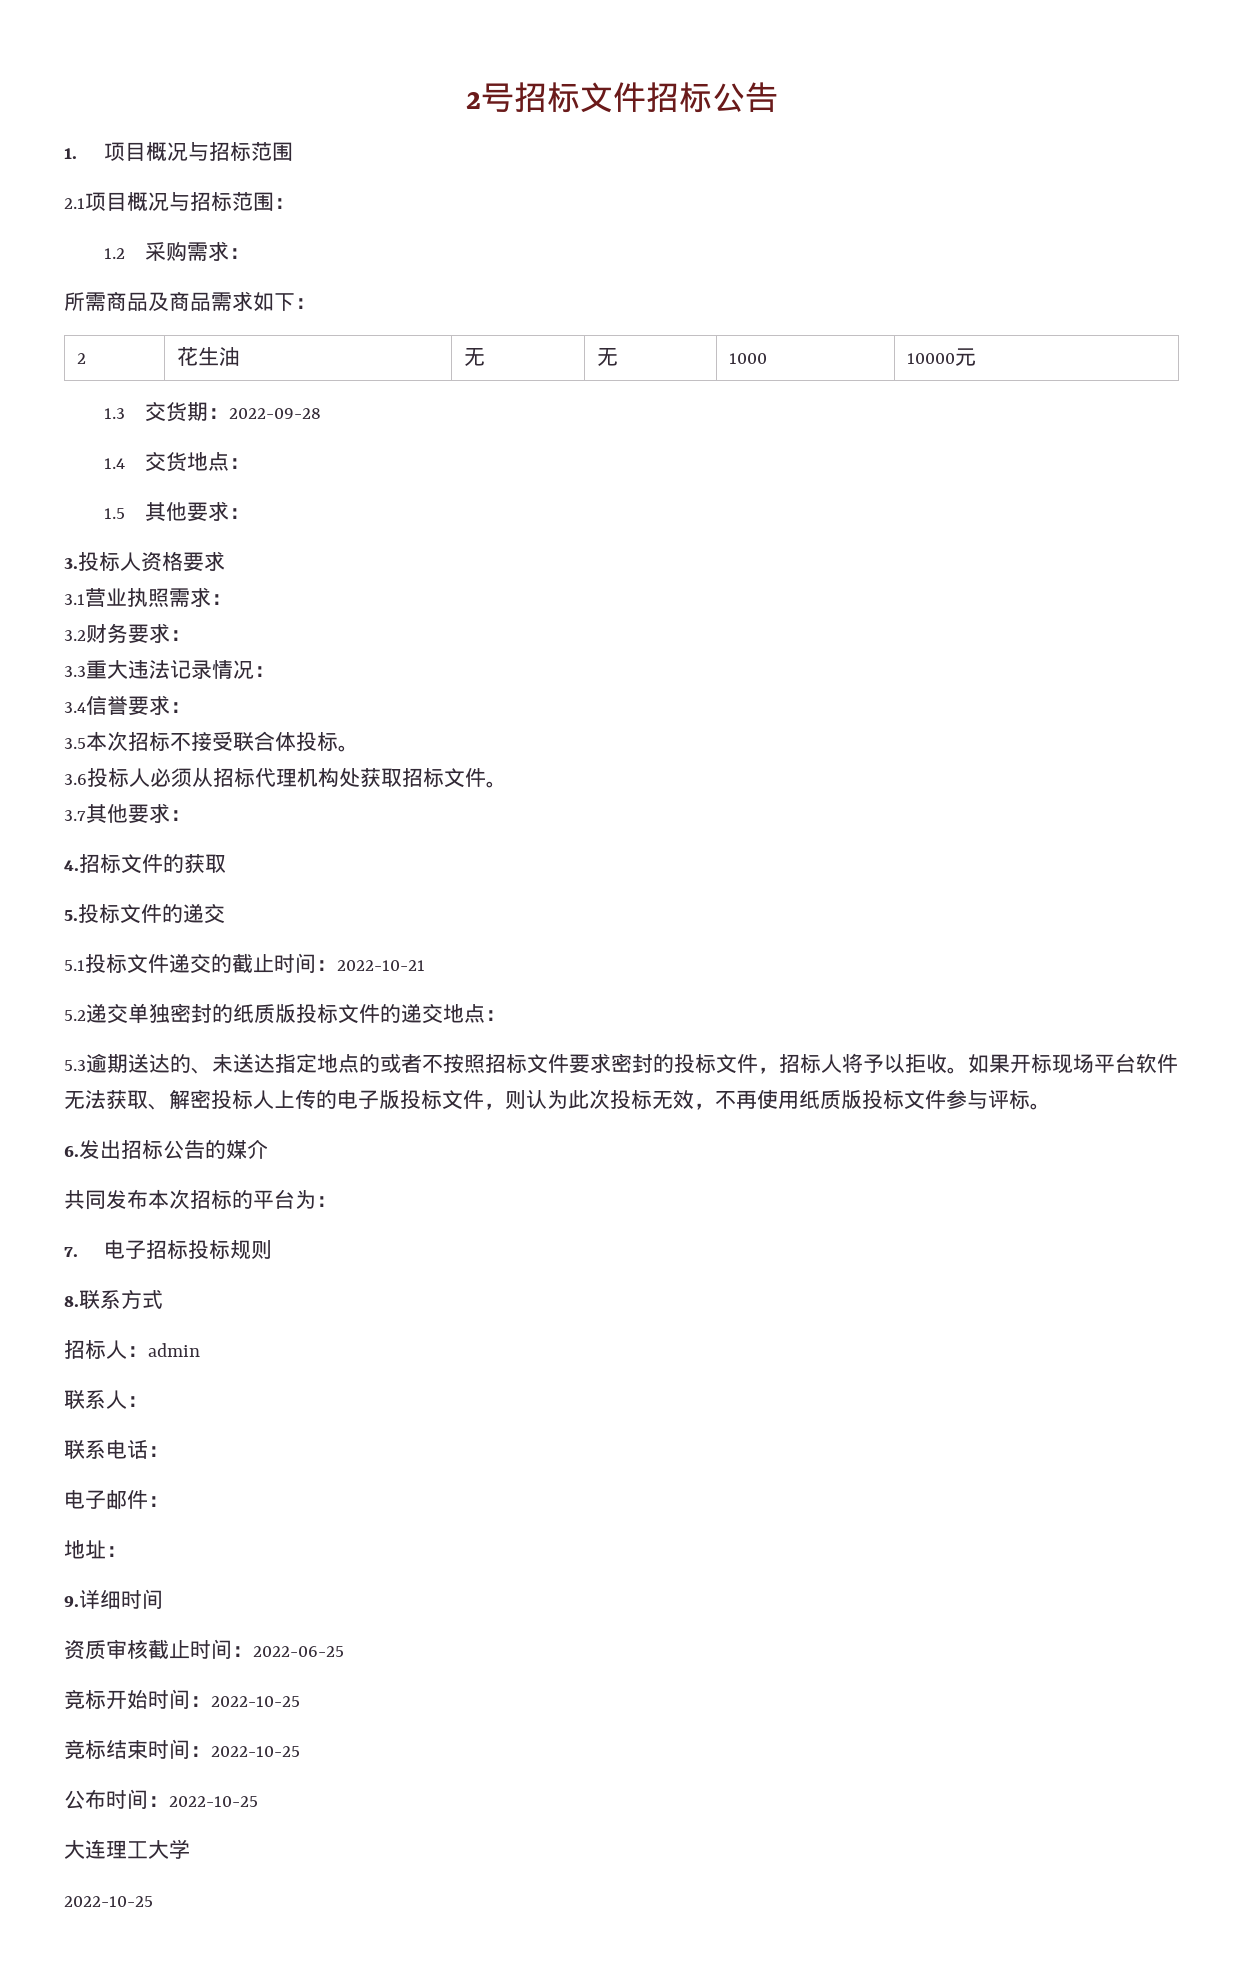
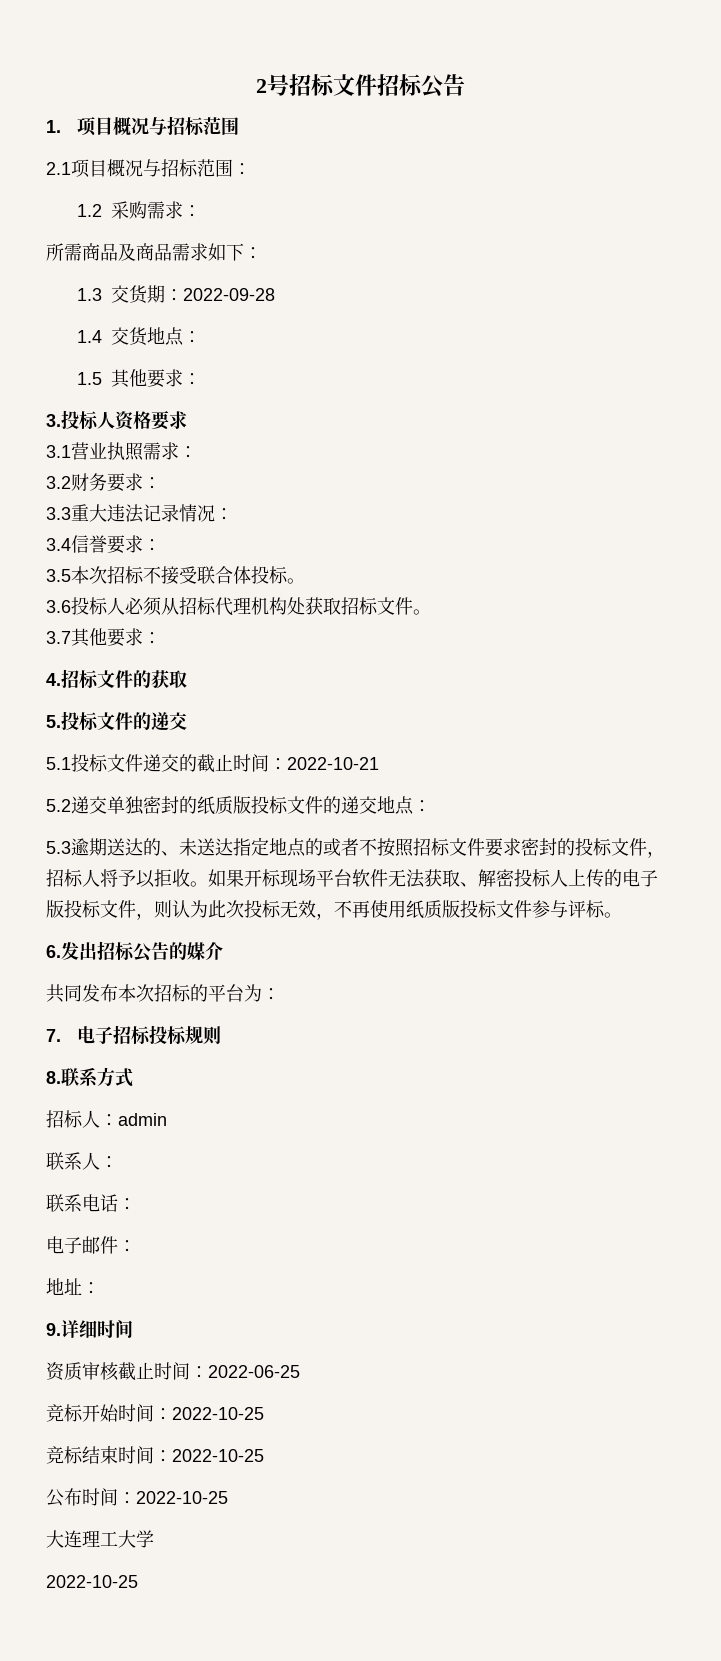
- 2 | 花生油 | 无 | 无 | 1000 | 10000元

